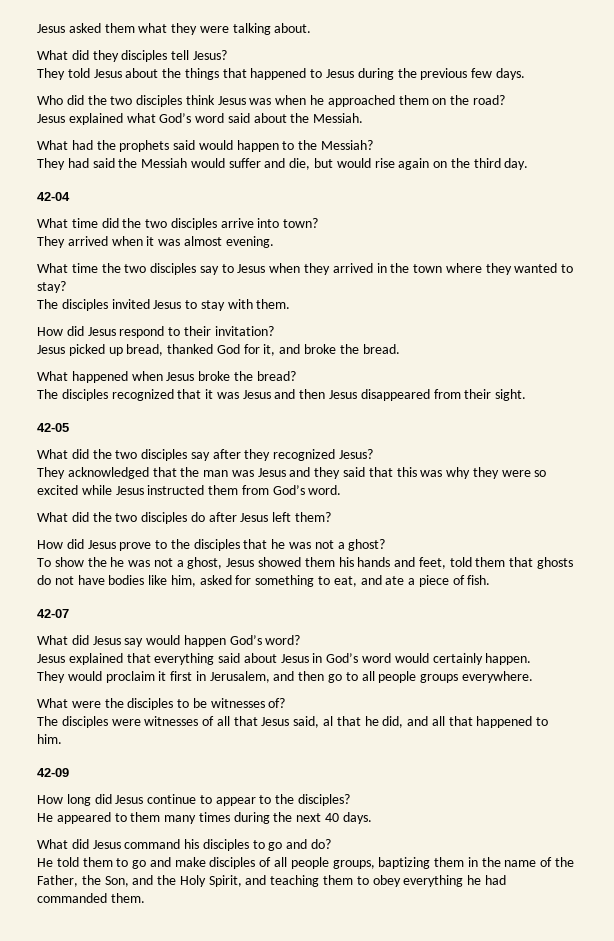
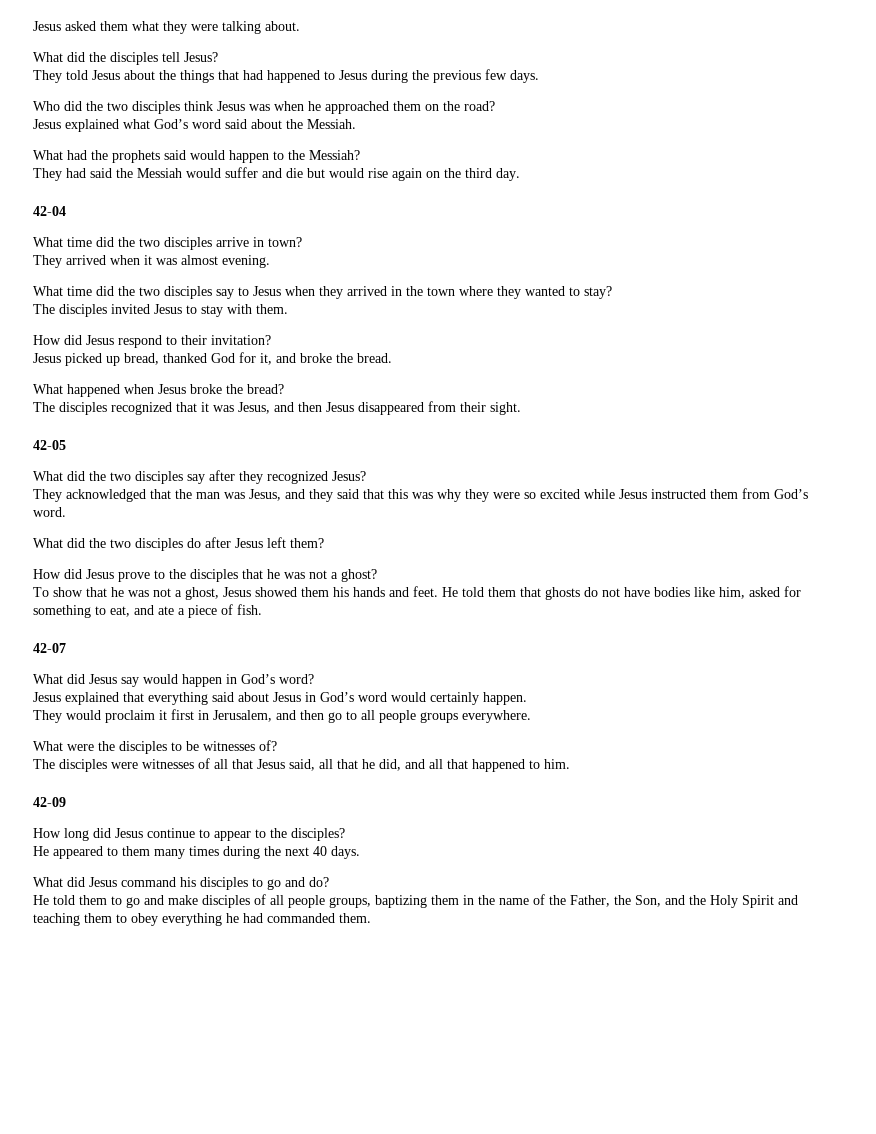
- What did they disciples tell Jesus?
+ What did the disciples tell Jesus?
- They told Jesus about the things that happened to Jesus during the previous few days.
+ They told Jesus about the things that had happened to Jesus during the previous few days.
- They had said the Messiah would suffer and die, but would rise again on the third day.
+ They had said the Messiah would suffer and die but would rise again on the third day.
- What time did the two disciples arrive into town?
+ What time did the two disciples arrive in town?
- What time the two disciples say to Jesus when they arrived in the town where they wanted to stay?
+ What time did the two disciples say to Jesus when they arrived in the town where they wanted to stay?
- The disciples recognized that it was Jesus and then Jesus disappeared from their sight.
+ The disciples recognized that it was Jesus, and then Jesus disappeared from their sight.
- They acknowledged that the man was Jesus and they said that this was why they were so excited while Jesus instructed them from God’s word.
+ They acknowledged that the man was Jesus, and they said that this was why they were so excited while Jesus instructed them from God’s word.
- To show the he was not a ghost, Jesus showed them his hands and feet, told them that ghosts do not have bodies like him, asked for something to eat, and ate a piece of fish.
+ To show that he was not a ghost, Jesus showed them his hands and feet. He told them that ghosts do not have bodies like him, asked for something to eat, and ate a piece of fish.
- What did Jesus say would happen God’s word?
+ What did Jesus say would happen in God’s word?
- The disciples were witnesses of all that Jesus said, al that he did, and all that happened to him.
+ The disciples were witnesses of all that Jesus said, all that he did, and all that happened to him.
- He told them to go and make disciples of all people groups, baptizing them in the name of the Father, the Son, and the Holy Spirit, and teaching them to obey everything he had commanded them.
+ He told them to go and make disciples of all people groups, baptizing them in the name of the Father, the Son, and the Holy Spirit and teaching them to obey everything he had commanded them.

